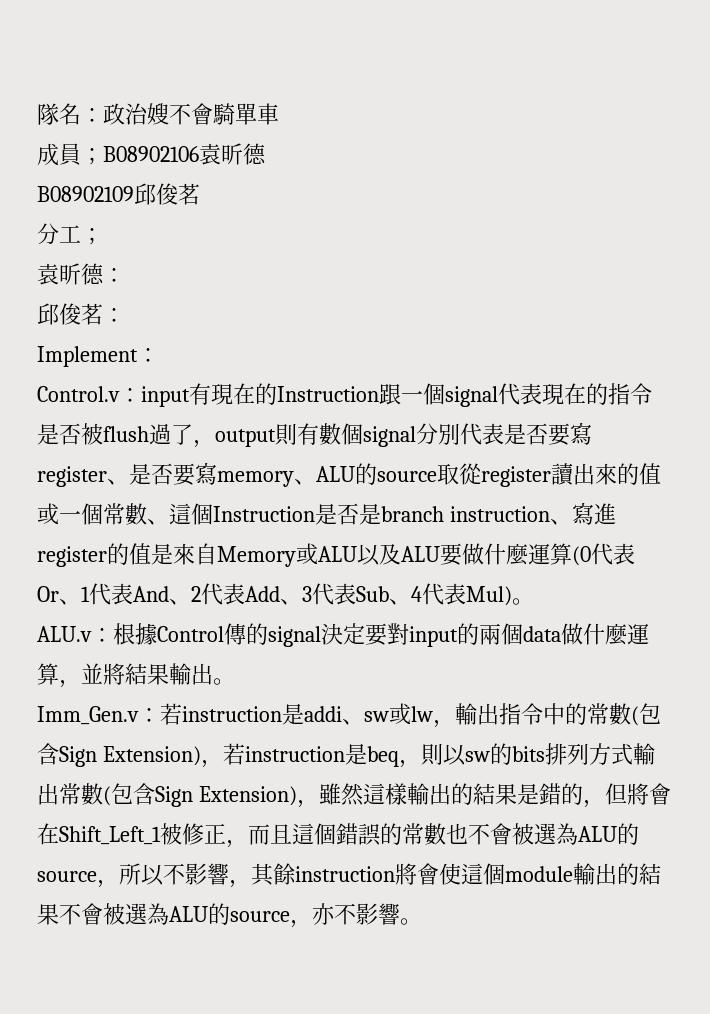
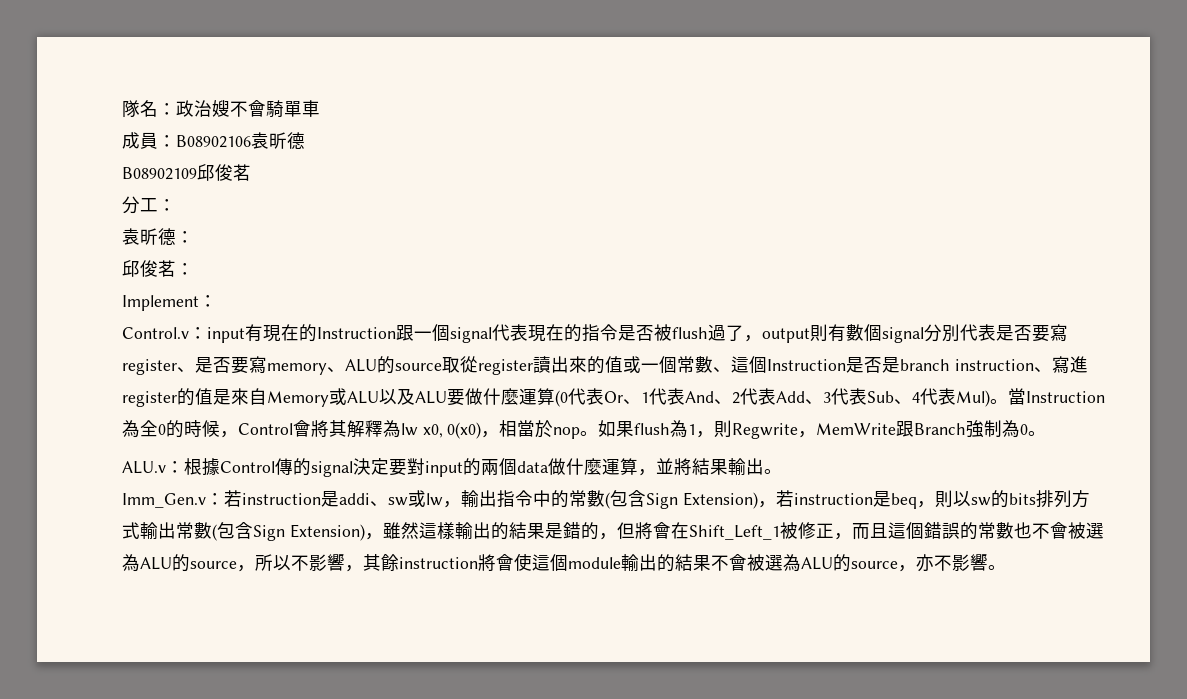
- 成員；B08902106袁昕德
+ 成員：B08902106袁昕德
- 分工；
+ 分工：
+ 當Instruction為全0的時候，Control會將其解釋為lw x0, 0(x0)，相當於nop。如果flush為1，則Regwrite，MemWrite跟Branch強制為0。

